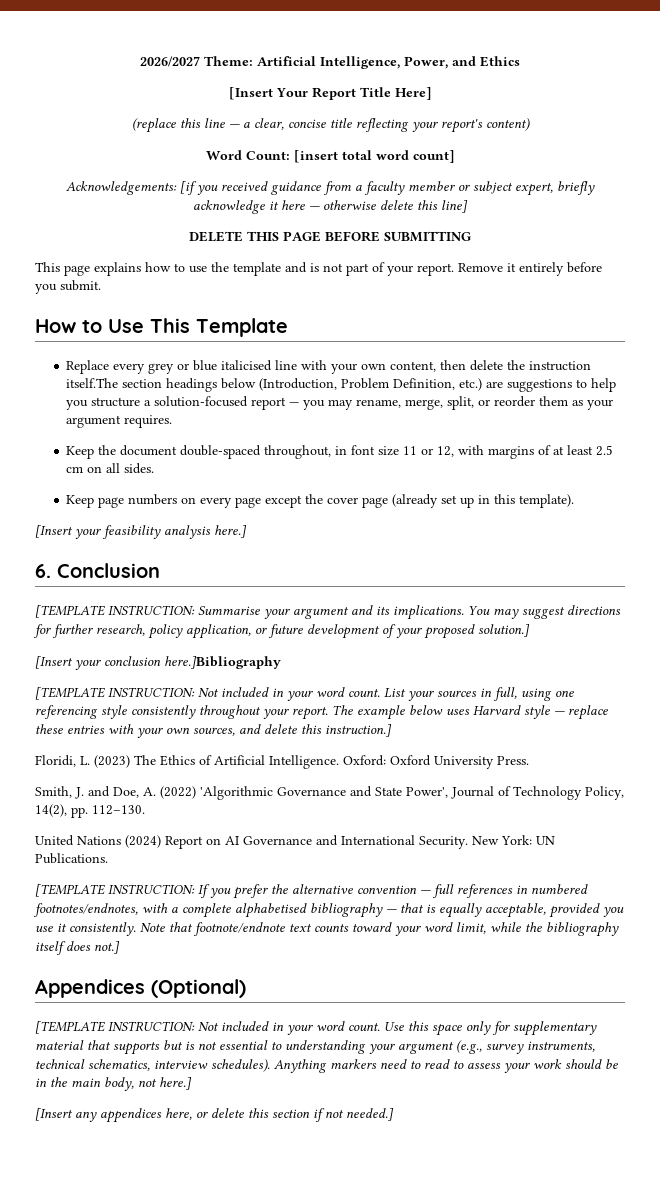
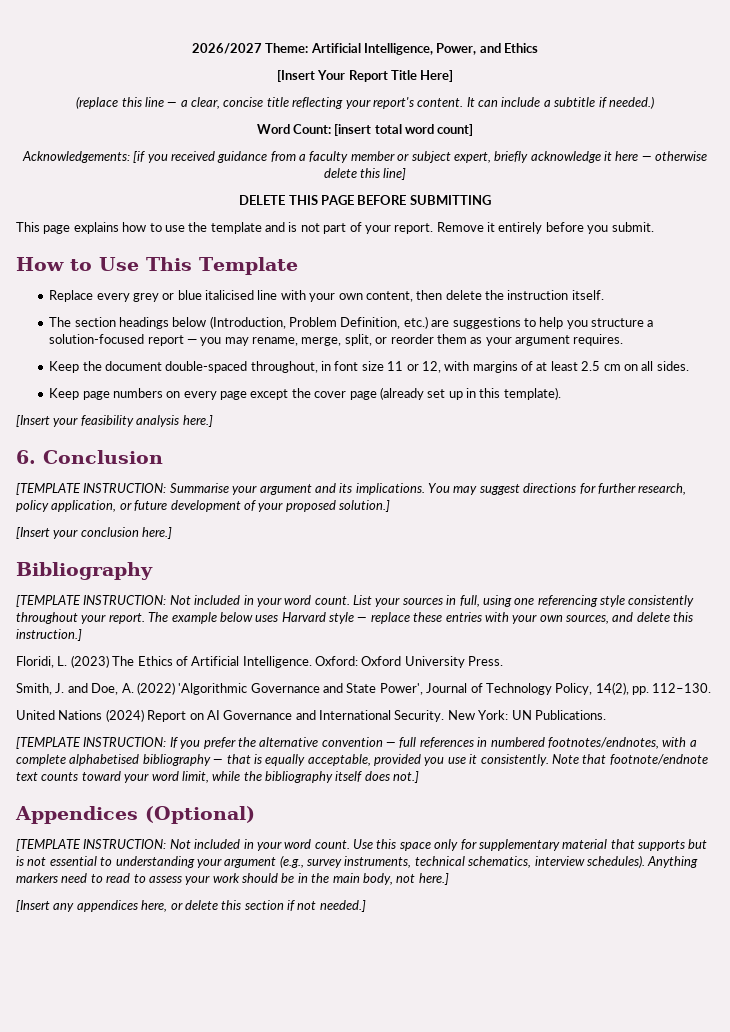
- (replace this line — a clear, concise title reflecting your report's content)
+ (replace this line — a clear, concise title reflecting your report's content. It can include a subtitle if needed.)
- Replace every grey or blue italicised line with your own content, then delete the instruction itself.The section headings below (Introduction, Problem Definition, etc.) are suggestions to help you structure a solution-focused report — you may rename, merge, split, or reorder them as your argument requires.
+ Replace every grey or blue italicised line with your own content, then delete the instruction itself.
+ The section headings below (Introduction, Problem Definition, etc.) are suggestions to help you structure a solution-focused report — you may rename, merge, split, or reorder them as your argument requires.
- [Insert your conclusion here.]Bibliography
+ [Insert your conclusion here.]
+ Bibliography

